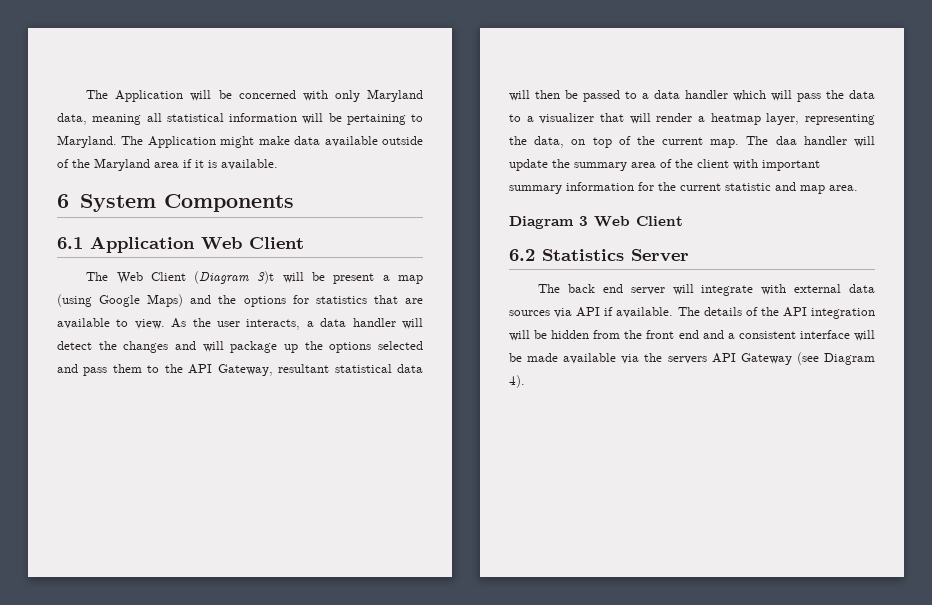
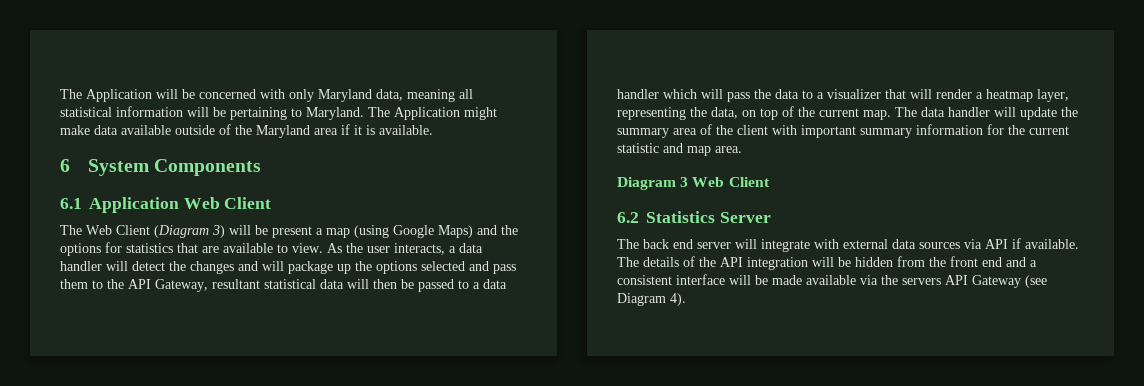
- The Web Client (Diagram 3)t will be present a map (using Google Maps) and the options for statistics that are available to view.
+ The Web Client (Diagram 3) will be present a map (using Google Maps) and the options for statistics that are available to view.
- The daa handler will update the summary area of the client with important summary information for the current statistic and map area.
+ The data handler will update the summary area of the client with important summary information for the current statistic and map area.

